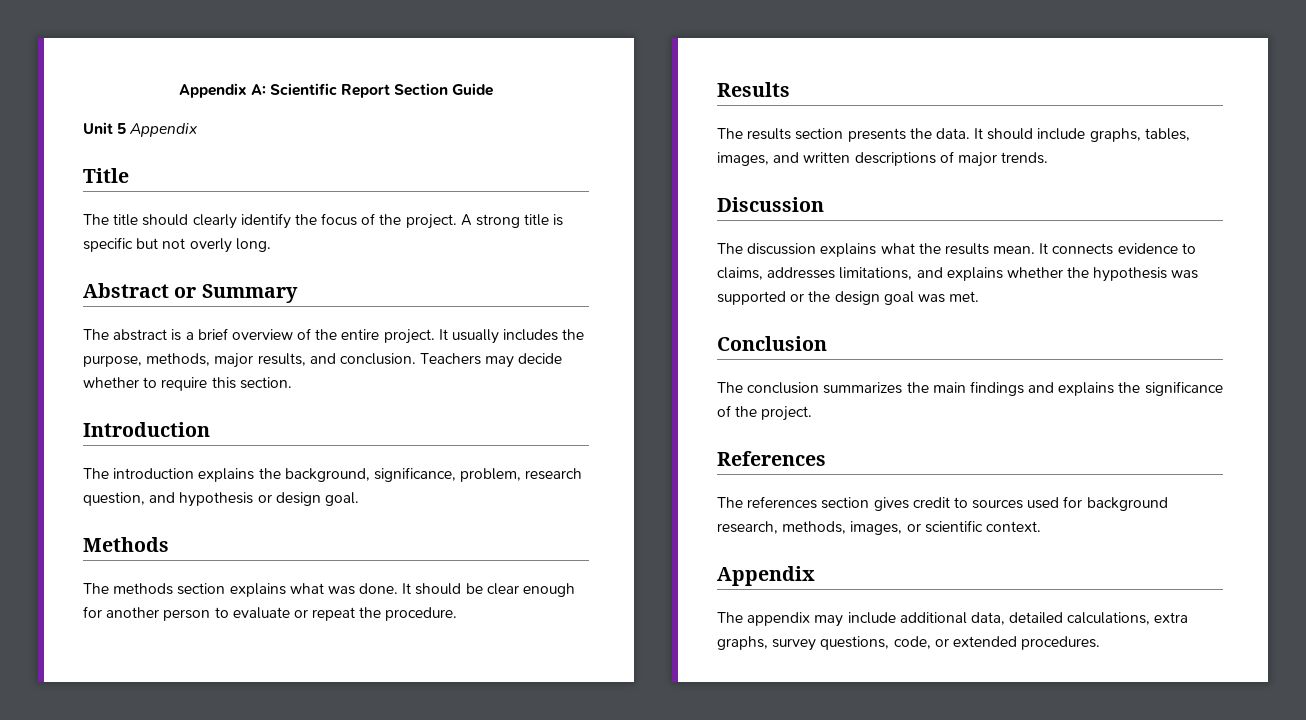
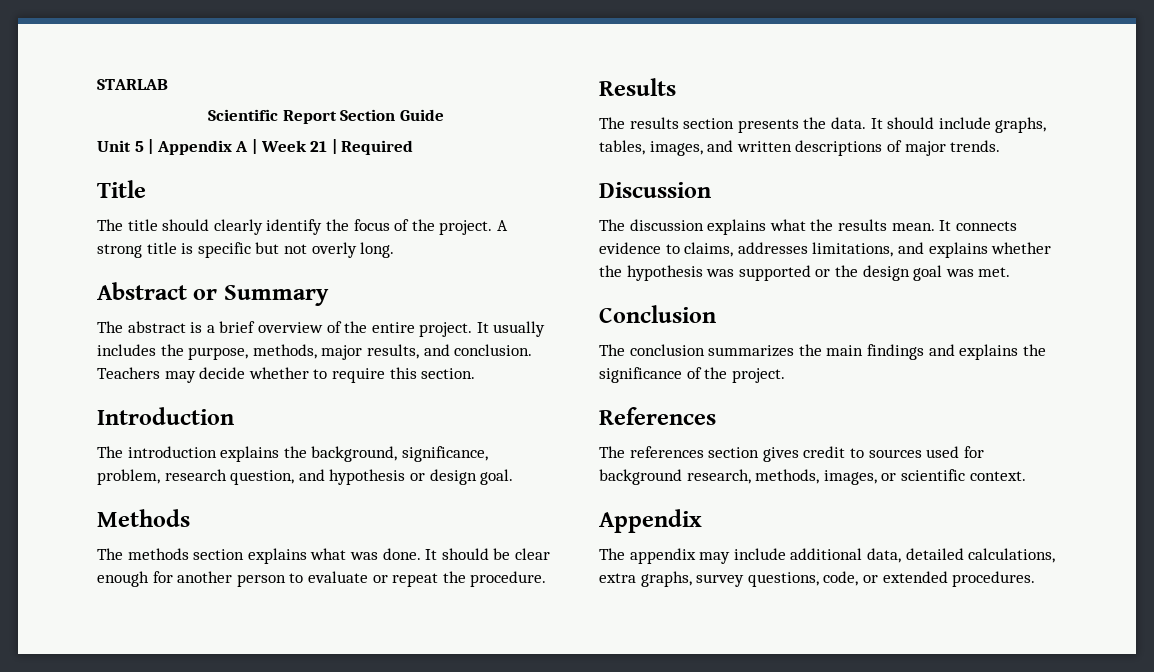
- Appendix A: Scientific Report Section Guide
+ STARLAB
+ Scientific Report Section Guide
- Unit 5 Appendix
+ Unit 5 | Appendix A | Week 21 | Required

